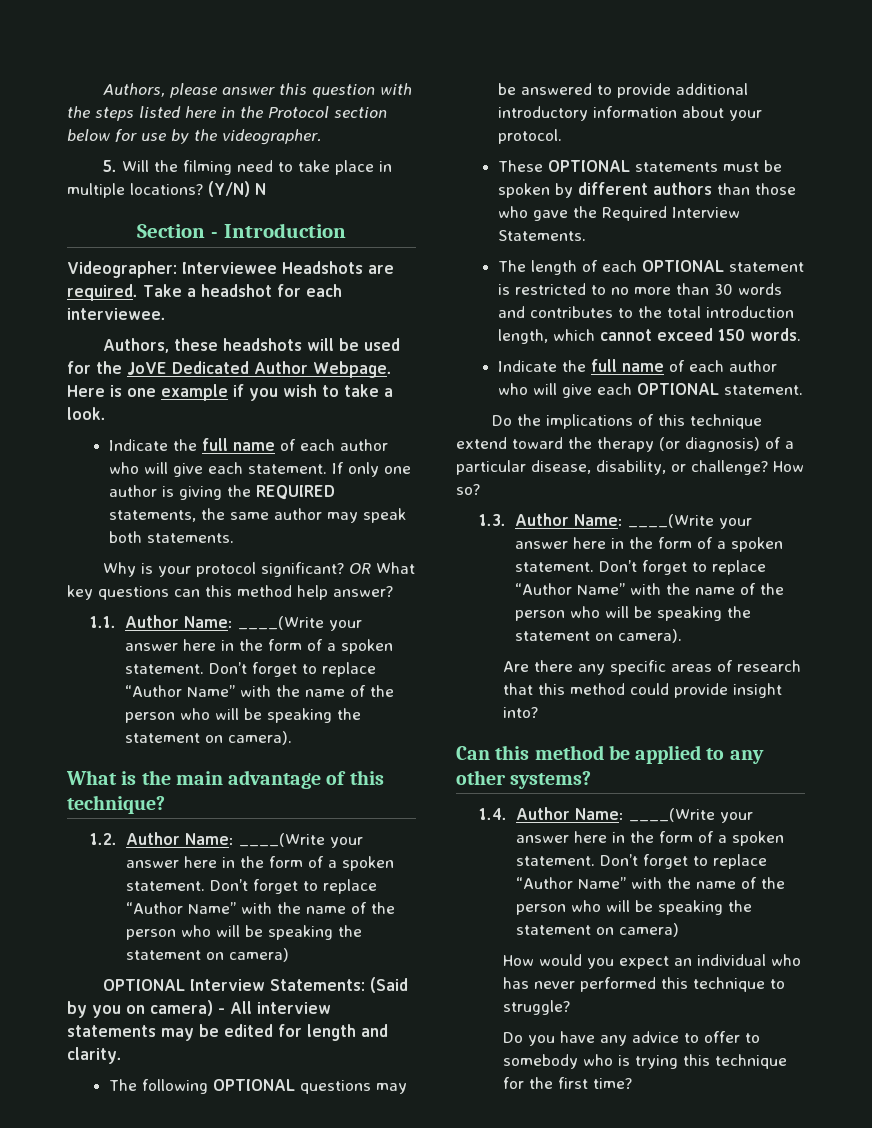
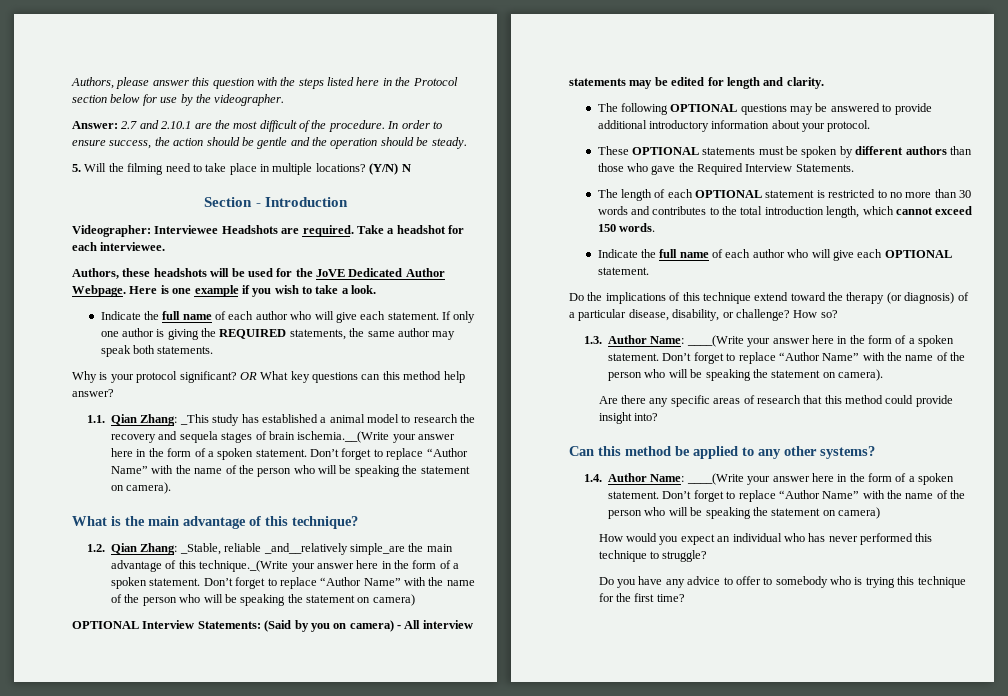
+ Answer: 2.7 and 2.10.1 are the most difficult of the procedure. In order to ensure success, the action should be gentle and the operation should be steady.
- 1.1. Author Name: ____(Write your answer here in the form of a spoken statement.
+ 1.1. Qian Zhang: _This study has established a animal model to research the recovery and sequela stages of brain ischemia.__(Write your answer here in the form of a spoken statement.
- 1.2. Author Name: ____(Write your answer here in the form of a spoken statement.
+ 1.2. Qian Zhang: _Stable, reliable _and__relatively simple_are the main advantage of this technique._(Write your answer here in the form of a spoken statement.

